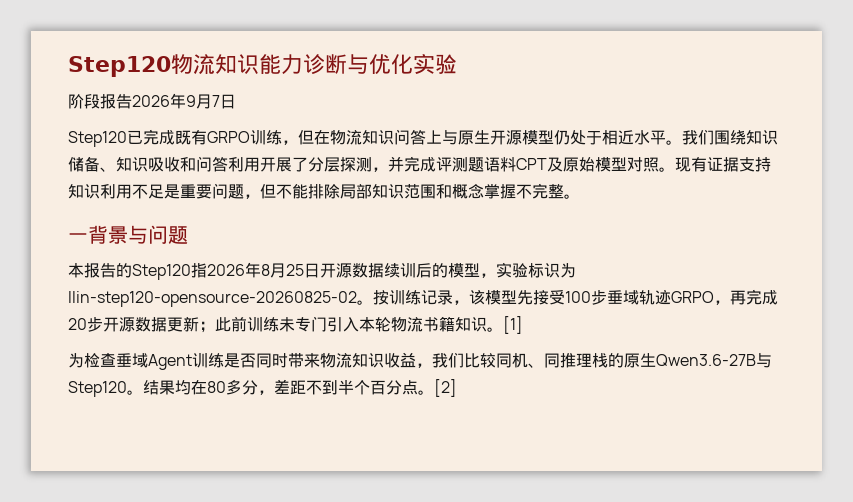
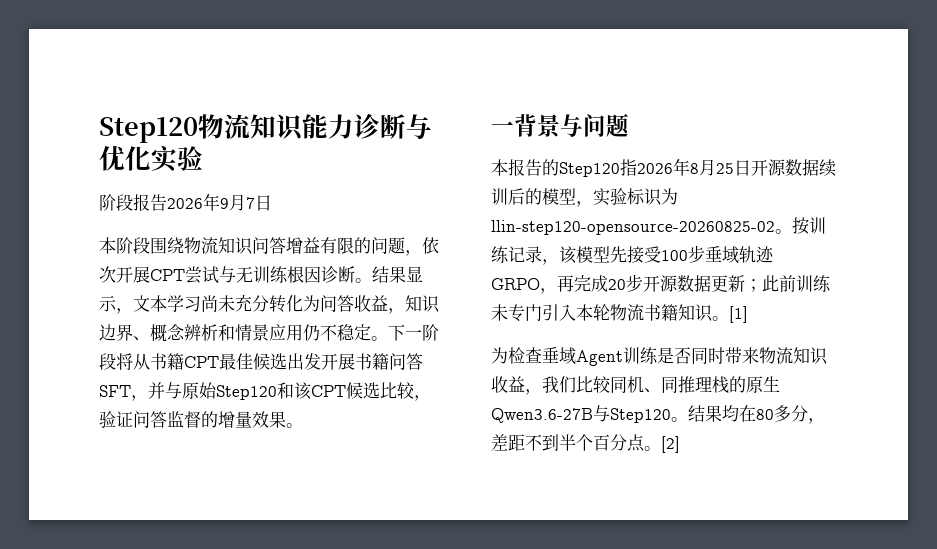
- Step120已完成既有GRPO训练，但在物流知识问答上与原生开源模型仍处于相近水平。我们围绕知识储备、知识吸收和问答利用开展了分层探测，并完成评测题语料CPT及原始模型对照。现有证据支持知识利用不足是重要问题，但不能排除局部知识范围和概念掌握不完整。
+ 本阶段围绕物流知识问答增益有限的问题，依次开展CPT尝试与无训练根因诊断。结果显示，文本学习尚未充分转化为问答收益，知识边界、概念辨析和情景应用仍不稳定。下一阶段将从书籍CPT最佳候选出发开展书籍问答SFT，并与原始Step120和该CPT候选比较，验证问答监督的增量效果。

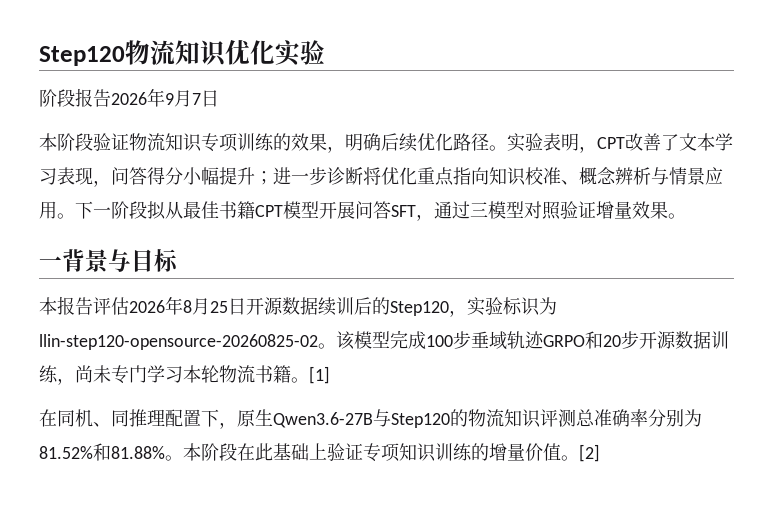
- Step120物流知识能力诊断与优化实验
+ Step120物流知识优化实验
- 本阶段围绕物流知识问答增益有限的问题，依次开展CPT尝试与无训练根因诊断。结果显示，文本学习尚未充分转化为问答收益，知识边界、概念辨析和情景应用仍不稳定。
+ 本阶段验证物流知识专项训练的效果，明确后续优化路径。实验表明，CPT改善了文本学习表现，问答得分小幅提升；进一步诊断将优化重点指向知识校准、概念辨析与情景应用。
- 下一阶段将从书籍CPT最佳候选出发开展书籍问答SFT，并与原始Step120和该CPT候选比较，验证问答监督的增量效果。
+ 下一阶段拟从最佳书籍CPT模型开展问答SFT，通过三模型对照验证增量效果。
- 一背景与问题
+ 一背景与目标
- 本报告的Step120指2026年8月25日开源数据续训后的模型，实验标识为llin-step120-opensource-20260825-02。
+ 本报告评估2026年8月25日开源数据续训后的Step120，实验标识为llin-step120-opensource-20260825-02。
- 按训练记录，该模型先接受100步垂域轨迹GRPO，再完成20步开源数据更新；此前训练未专门引入本轮物流书籍知识。
+ 该模型完成100步垂域轨迹GRPO和20步开源数据训练，尚未专门学习本轮物流书籍。
- 为检查垂域Agent训练是否同时带来物流知识收益，我们比较同机、同推理栈的原生Qwen3.6-27B与Step120。结果均在80多分，差距不到半个百分点。
+ 在同机、同推理配置下，原生Qwen3.6-27B与Step120的物流知识评测总准确率分别为81.52%和81.88%。本阶段在此基础上验证专项知识训练的增量价值。

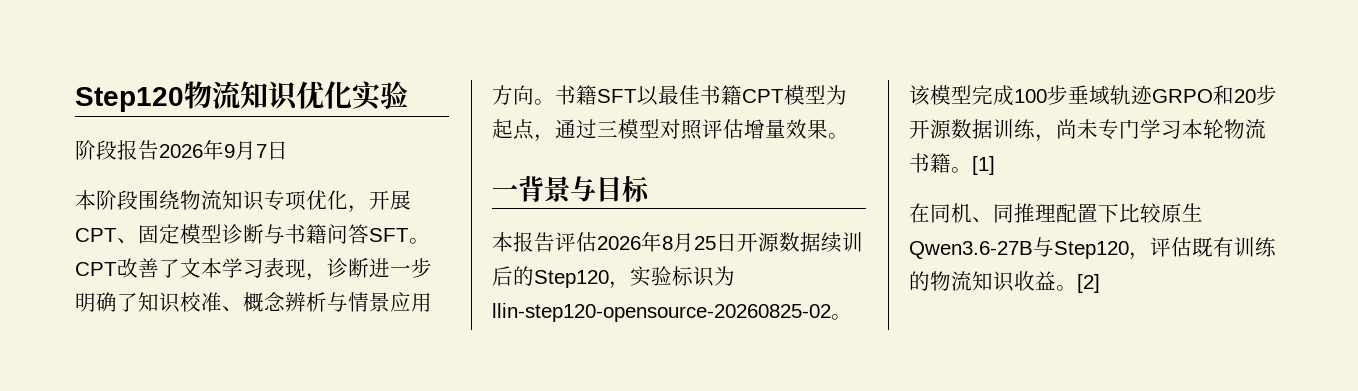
- 本阶段验证物流知识专项训练的效果，明确后续优化路径。实验表明，CPT改善了文本学习表现，问答得分小幅提升；进一步诊断将优化重点指向知识校准、概念辨析与情景应用。下一阶段拟从最佳书籍CPT模型开展问答SFT，通过三模型对照验证增量效果。
+ 本阶段围绕物流知识专项优化，开展CPT、固定模型诊断与书籍问答SFT。CPT改善了文本学习表现，诊断进一步明确了知识校准、概念辨析与情景应用方向。书籍SFT以最佳书籍CPT模型为起点，通过三模型对照评估增量效果。
- 在同机、同推理配置下，原生Qwen3.6-27B与Step120的物流知识评测总准确率分别为81.52%和81.88%。本阶段在此基础上验证专项知识训练的增量价值。
+ 在同机、同推理配置下比较原生Qwen3.6-27B与Step120，评估既有训练的物流知识收益。

